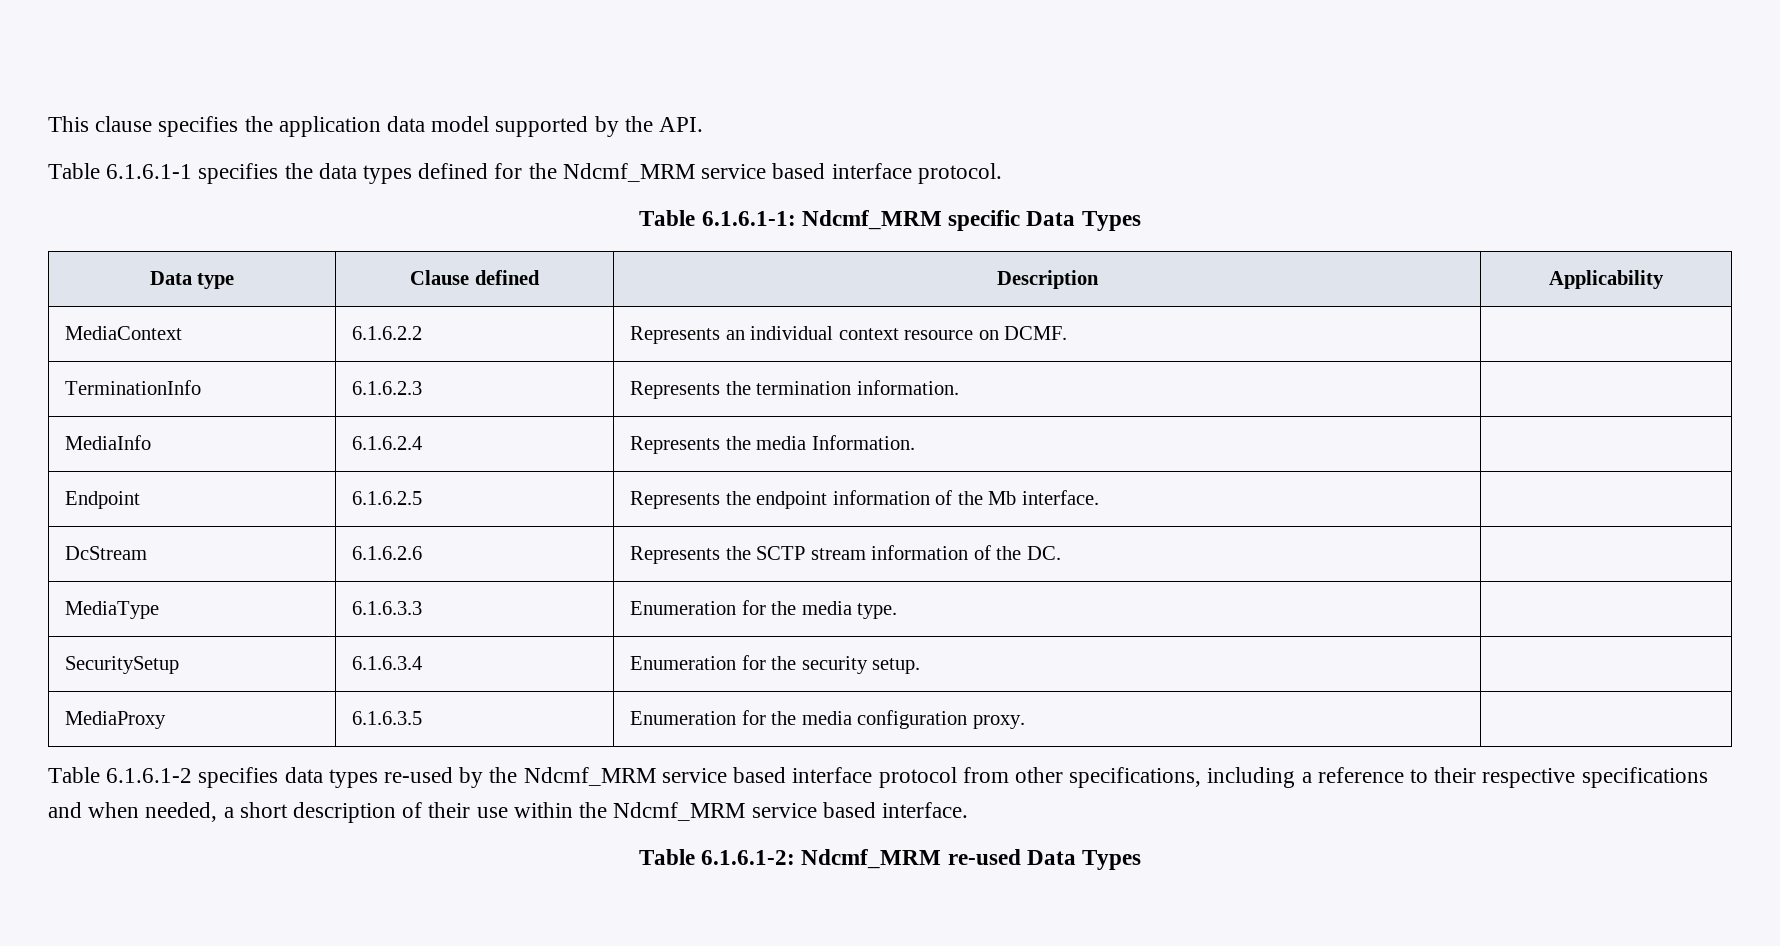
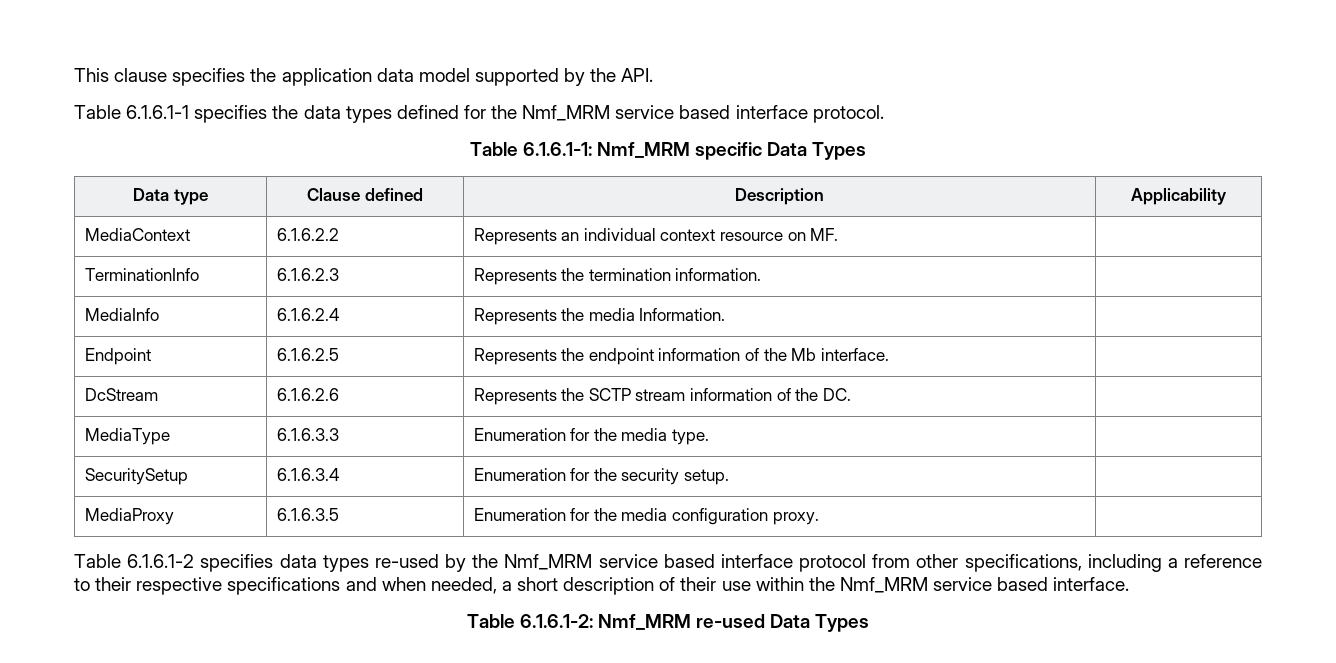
- Table 6.1.6.1-1 specifies the data types defined for the Ndcmf_MRM service based interface protocol.
+ Table 6.1.6.1-1 specifies the data types defined for the Nmf_MRM service based interface protocol.
- Table 6.1.6.1-1: Ndcmf_MRM specific Data Types
+ Table 6.1.6.1-1: Nmf_MRM specific Data Types
- MediaContext | 6.1.6.2.2 | Represents an individual context resource on DCMF. |
+ MediaContext | 6.1.6.2.2 | Represents an individual context resource on MF. |
- Table 6.1.6.1-2 specifies data types re-used by the Ndcmf_MRM service based interface protocol from other specifications, including a reference to their respective specifications and when needed, a short description of their use within the Ndcmf_MRM service based interface.
+ Table 6.1.6.1-2 specifies data types re-used by the Nmf_MRM service based interface protocol from other specifications, including a reference to their respective specifications and when needed, a short description of their use within the Nmf_MRM service based interface.
- Table 6.1.6.1-2: Ndcmf_MRM re-used Data Types
+ Table 6.1.6.1-2: Nmf_MRM re-used Data Types

